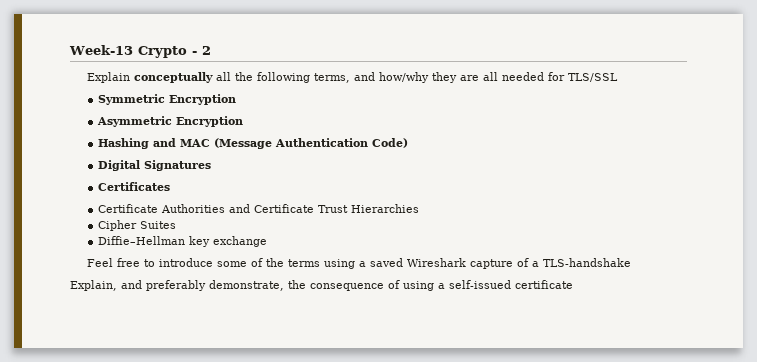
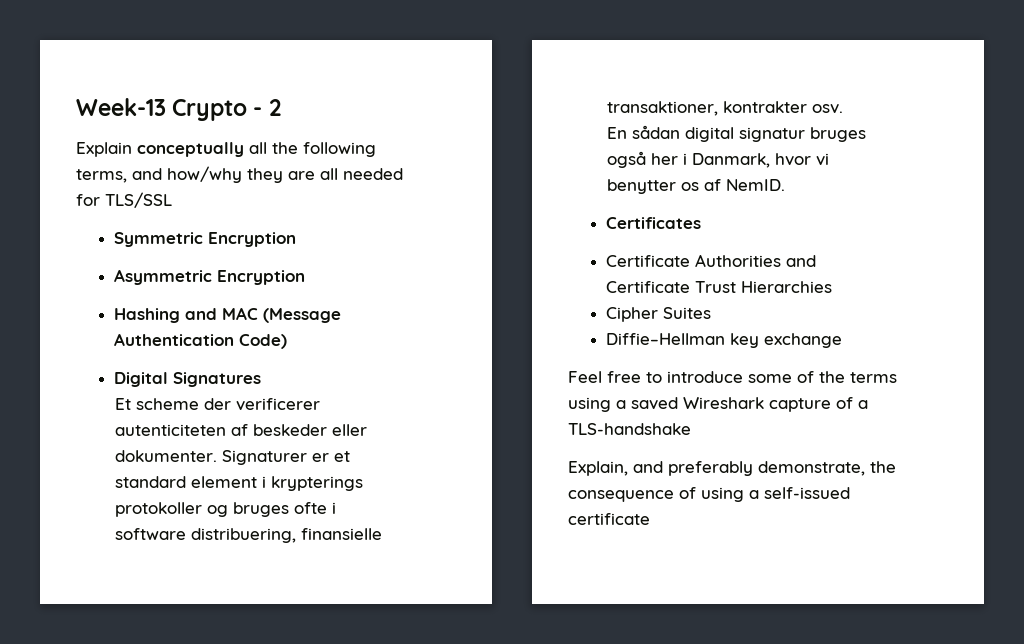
+ Et scheme der verificerer autenticiteten af beskeder eller dokumenter. Signaturer er et standard element i krypterings protokoller og bruges ofte i software distribuering, finansielle transaktioner, kontrakter osv.
+ En sådan digital signatur bruges også her i Danmark, hvor vi benytter os af NemID.

